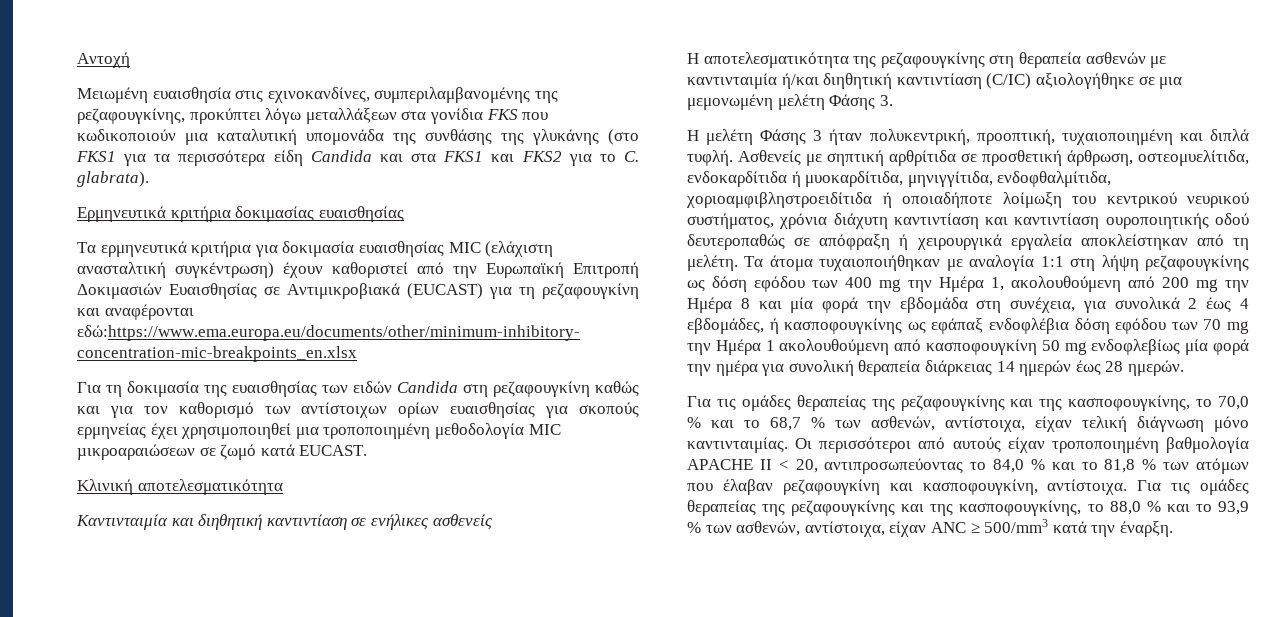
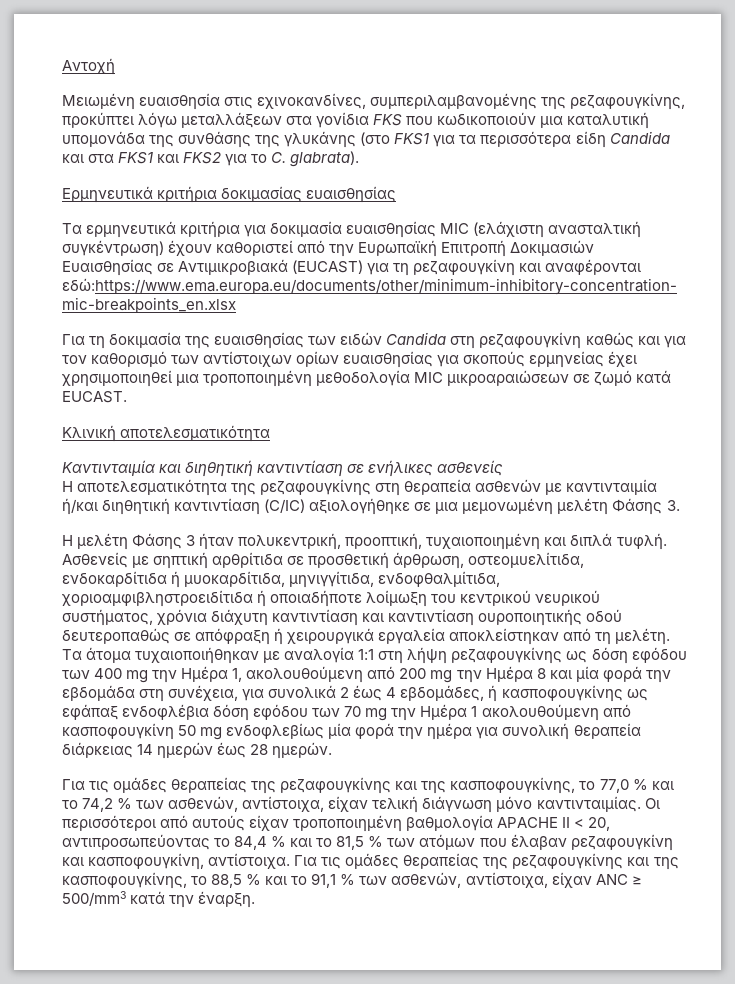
- Για τις ομάδες θεραπείας της ρεζαφουγκίνης και της κασποφουγκίνης, το 70,0 % και το 68,7 % των ασθενών, αντίστοιχα, είχαν τελική διάγνωση μόνο καντινταιμίας.
+ Για τις ομάδες θεραπείας της ρεζαφουγκίνης και της κασποφουγκίνης, το 77,0 % και το 74,2 % των ασθενών, αντίστοιχα, είχαν τελική διάγνωση μόνο καντινταιμίας.
- Οι περισσότεροι από αυτούς είχαν τροποποιημένη βαθμολογία APACHE II < 20, αντιπροσωπεύοντας το 84,0 % και το 81,8 % των ατόμων που έλαβαν ρεζαφουγκίνη και κασποφουγκίνη, αντίστοιχα.
+ Οι περισσότεροι από αυτούς είχαν τροποποιημένη βαθμολογία APACHE II < 20, αντιπροσωπεύοντας το 84,4 % και το 81,5 % των ατόμων που έλαβαν ρεζαφουγκίνη και κασποφουγκίνη, αντίστοιχα.
- Για τις ομάδες θεραπείας της ρεζαφουγκίνης και της κασποφουγκίνης, το 88,0 % και το 93,9 % των ασθενών, αντίστοιχα, είχαν ANC ≥ 500/mm3 κατά την έναρξη.
+ Για τις ομάδες θεραπείας της ρεζαφουγκίνης και της κασποφουγκίνης, το 88,5 % και το 91,1 % των ασθενών, αντίστοιχα, είχαν ANC ≥ 500/mm3 κατά την έναρξη.

